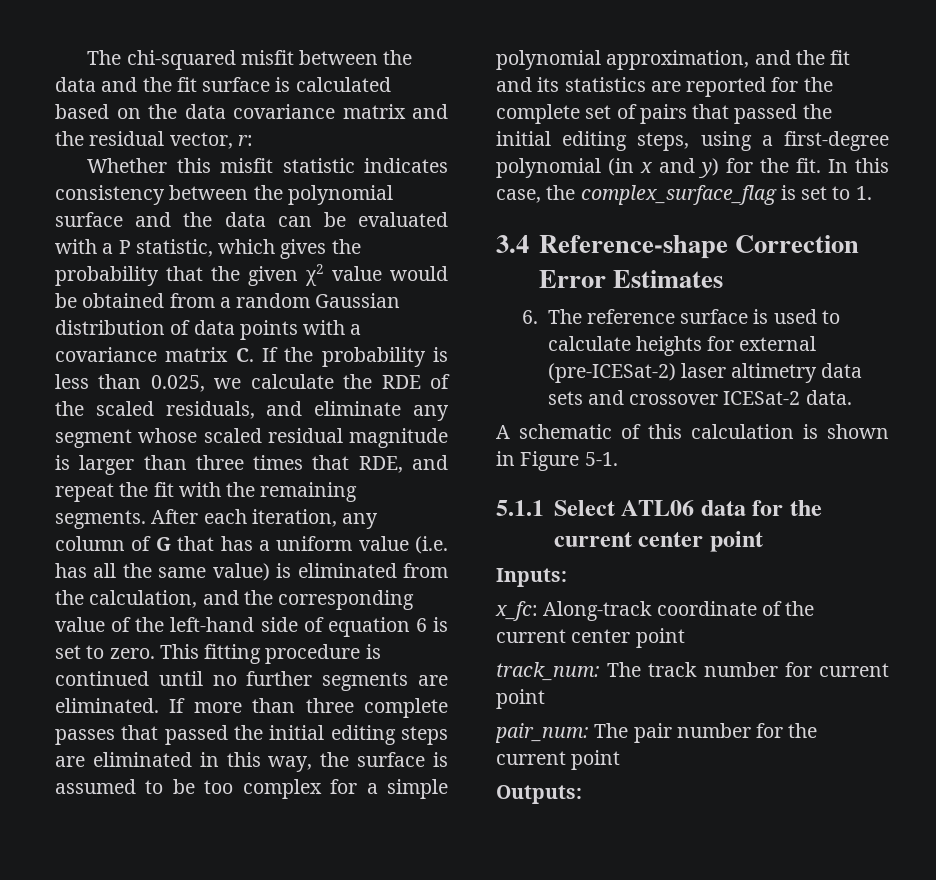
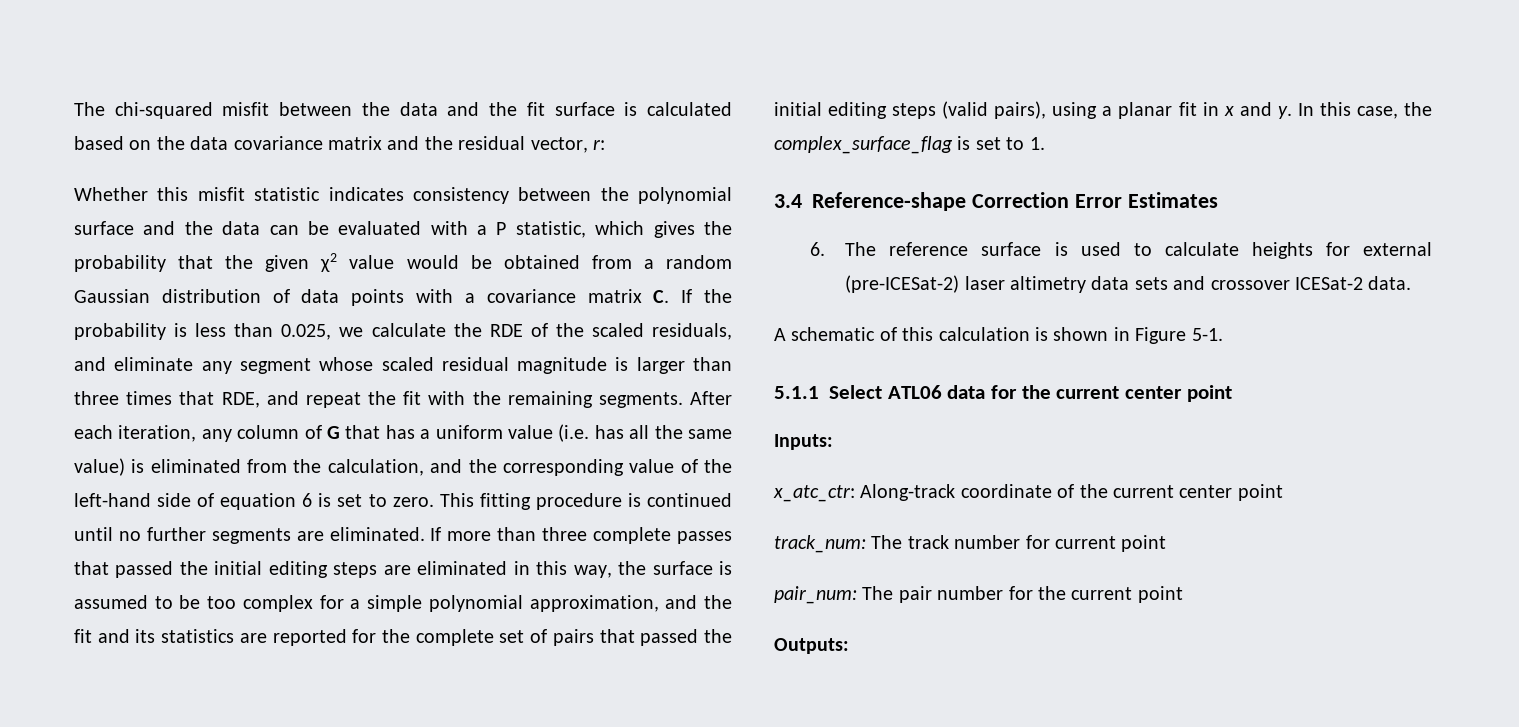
- If more than three complete passes that passed the initial editing steps are eliminated in this way, the surface is assumed to be too complex for a simple polynomial approximation, and the fit and its statistics are reported for the complete set of pairs that passed the initial editing steps, using a first-degree polynomial (in x and y) for the fit.
+ If more than three complete passes that passed the initial editing steps are eliminated in this way, the surface is assumed to be too complex for a simple polynomial approximation, and the fit and its statistics are reported for the complete set of pairs that passed the initial editing steps (valid pairs), using a planar fit in x and y.
- x_fc: Along-track coordinate of the current center point
+ x_atc_ctr: Along-track coordinate of the current center point

